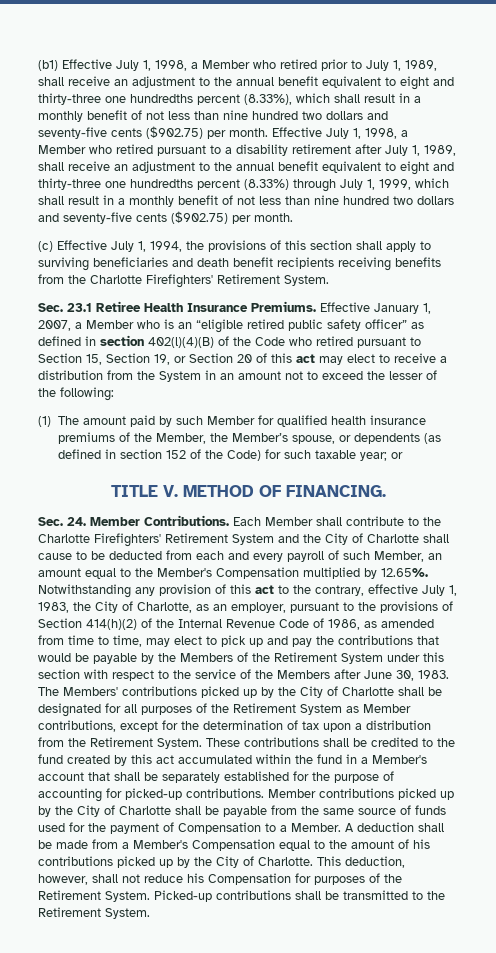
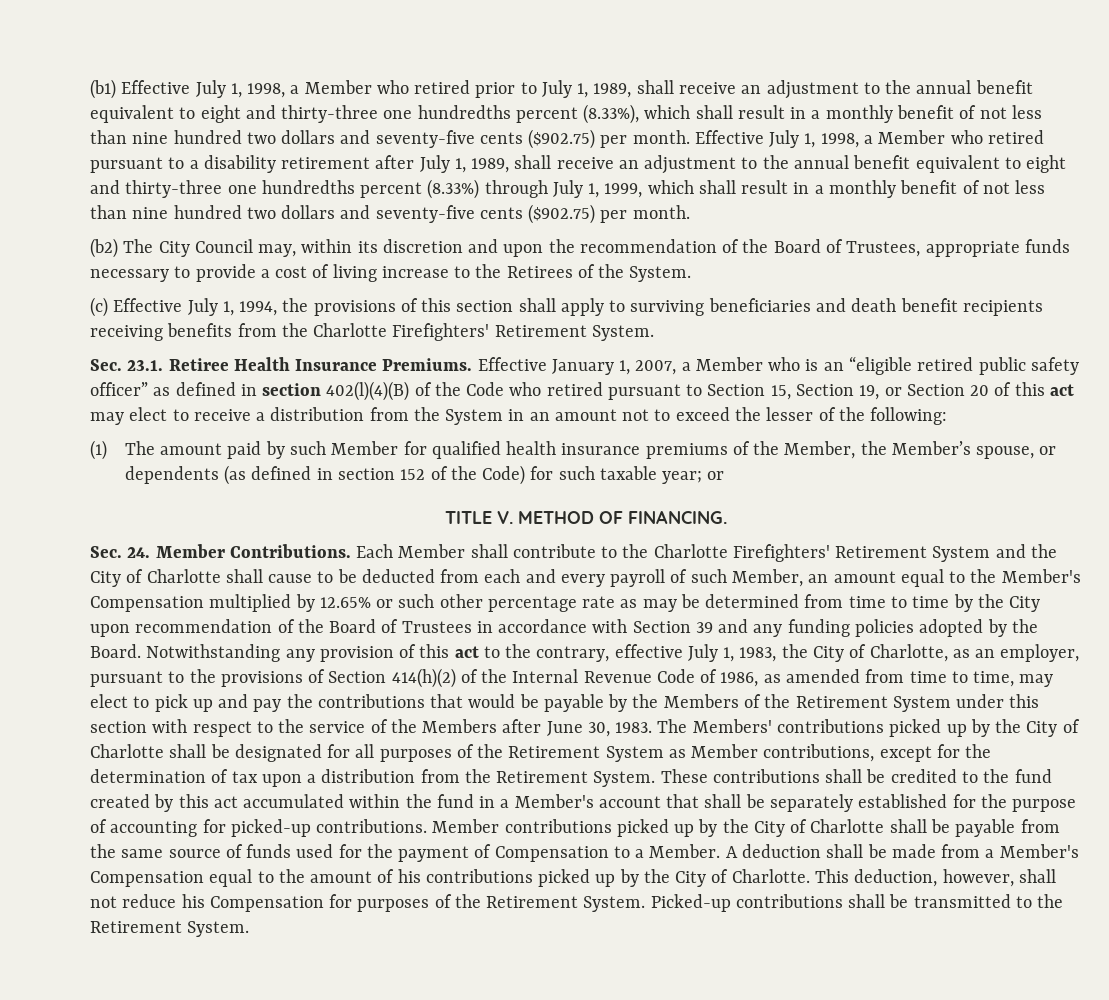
+ (b2) The City Council may, within its discretion and upon the recommendation of the Board of Trustees, appropriate funds necessary to provide a cost of living increase to the Retirees of the System.
- Sec. 23.1 Retiree Health Insurance Premiums.
+ Sec. 23.1. Retiree Health Insurance Premiums.
- Each Member shall contribute to the Charlotte Firefighters' Retirement System and the City of Charlotte shall cause to be deducted from each and every payroll of such Member, an amount equal to the Member's Compensation multiplied by 12.65%. Notwithstanding any provision of this act to the contrary, effective July 1, 1983, the City of Charlotte, as an employer, pursuant to the provisions of Section 414(h)(2) of the Internal Revenue Code of 1986, as amended from time to time, may elect to pick up and pay the contributions that would be payable by the Members of the Retirement System under this section with respect to the service of the Members after June 30, 1983.
+ Each Member shall contribute to the Charlotte Firefighters' Retirement System and the City of Charlotte shall cause to be deducted from each and every payroll of such Member, an amount equal to the Member's Compensation multiplied by 12.65% or such other percentage rate as may be determined from time to time by the City upon recommendation of the Board of Trustees in accordance with Section 39 and any funding policies adopted by the Board. Notwithstanding any provision of this act to the contrary, effective July 1, 1983, the City of Charlotte, as an employer, pursuant to the provisions of Section 414(h)(2) of the Internal Revenue Code of 1986, as amended from time to time, may elect to pick up and pay the contributions that would be payable by the Members of the Retirement System under this section with respect to the service of the Members after June 30, 1983.

